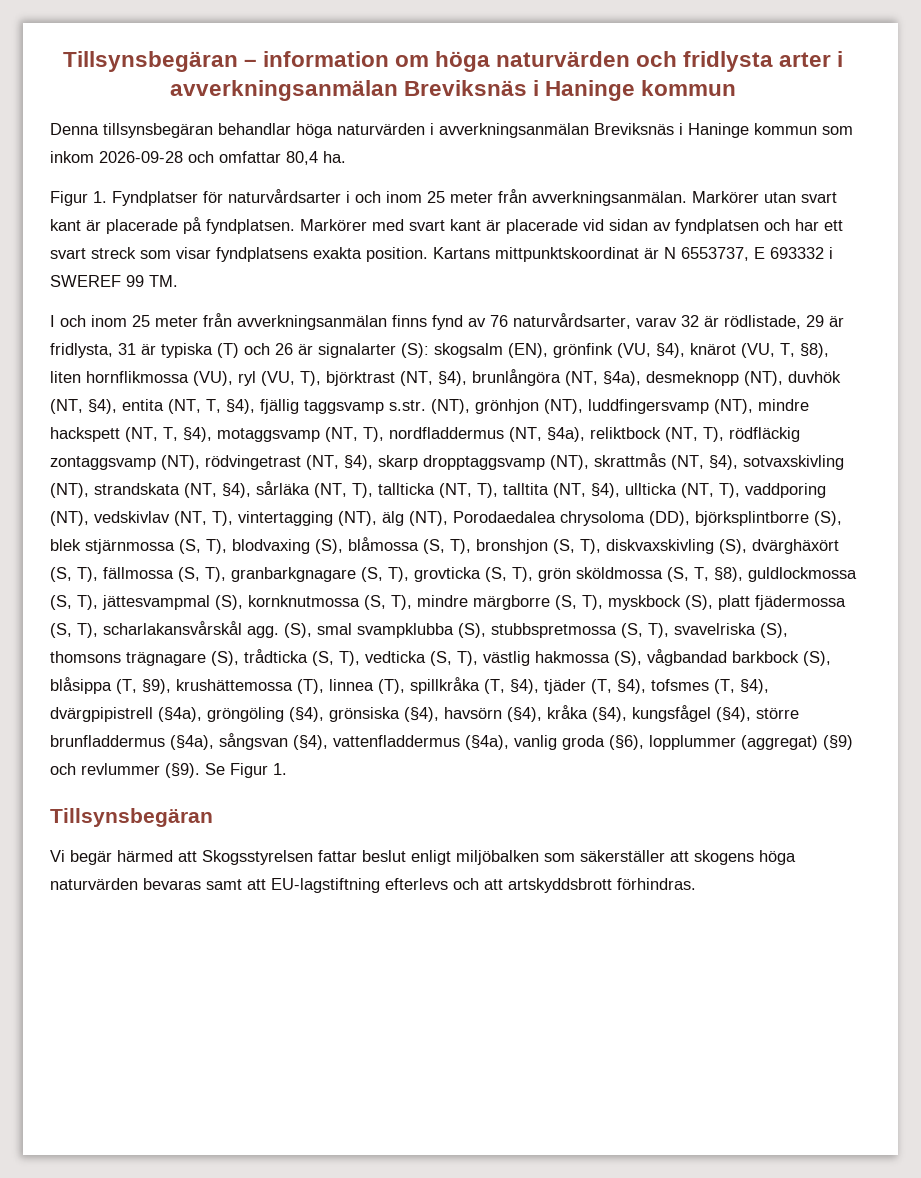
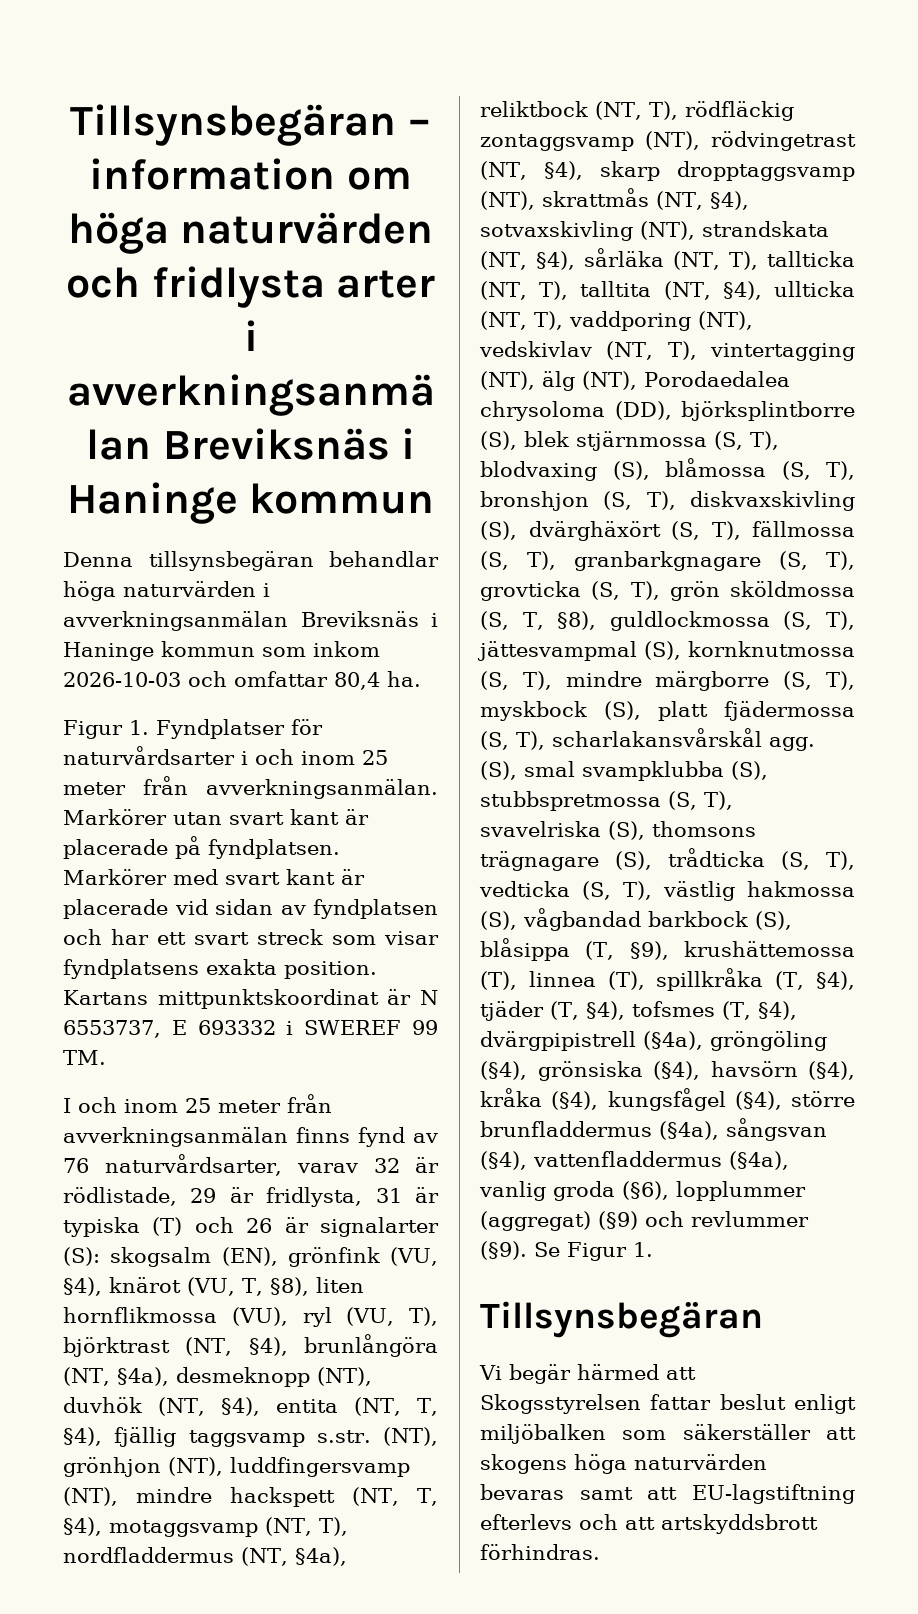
- Denna tillsynsbegäran behandlar höga naturvärden i avverkningsanmälan Breviksnäs i Haninge kommun som inkom 2026-09-28 och omfattar 80,4 ha.
+ Denna tillsynsbegäran behandlar höga naturvärden i avverkningsanmälan Breviksnäs i Haninge kommun som inkom 2026-10-03 och omfattar 80,4 ha.

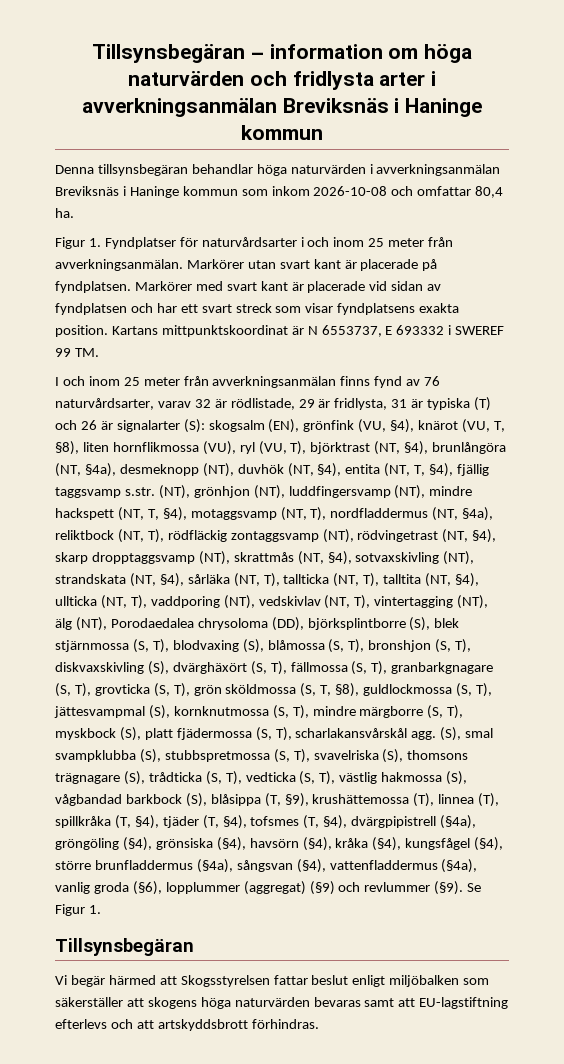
- Denna tillsynsbegäran behandlar höga naturvärden i avverkningsanmälan Breviksnäs i Haninge kommun som inkom 2026-10-03 och omfattar 80,4 ha.
+ Denna tillsynsbegäran behandlar höga naturvärden i avverkningsanmälan Breviksnäs i Haninge kommun som inkom 2026-10-08 och omfattar 80,4 ha.

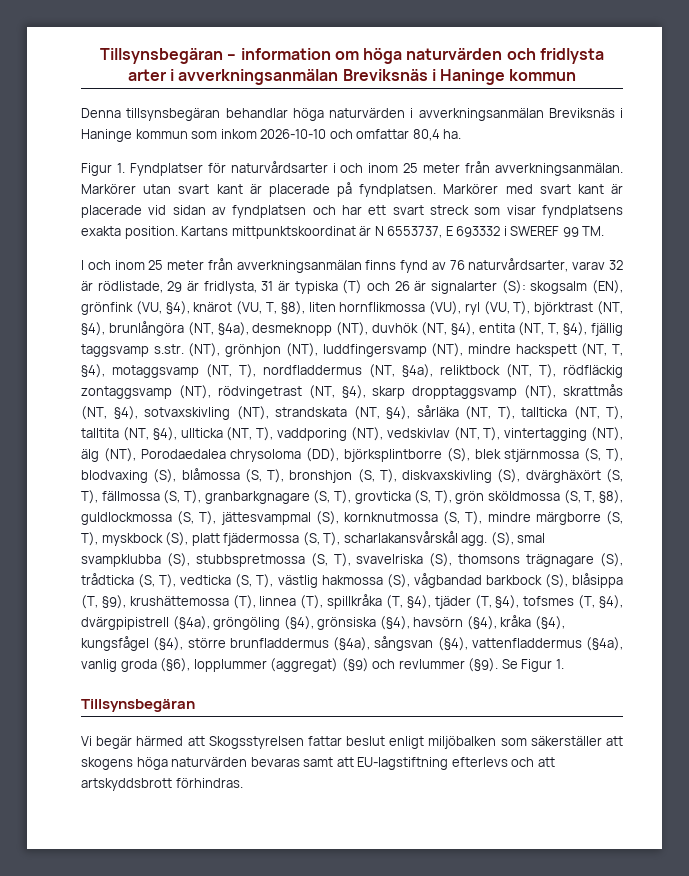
- Denna tillsynsbegäran behandlar höga naturvärden i avverkningsanmälan Breviksnäs i Haninge kommun som inkom 2026-10-08 och omfattar 80,4 ha.
+ Denna tillsynsbegäran behandlar höga naturvärden i avverkningsanmälan Breviksnäs i Haninge kommun som inkom 2026-10-10 och omfattar 80,4 ha.

